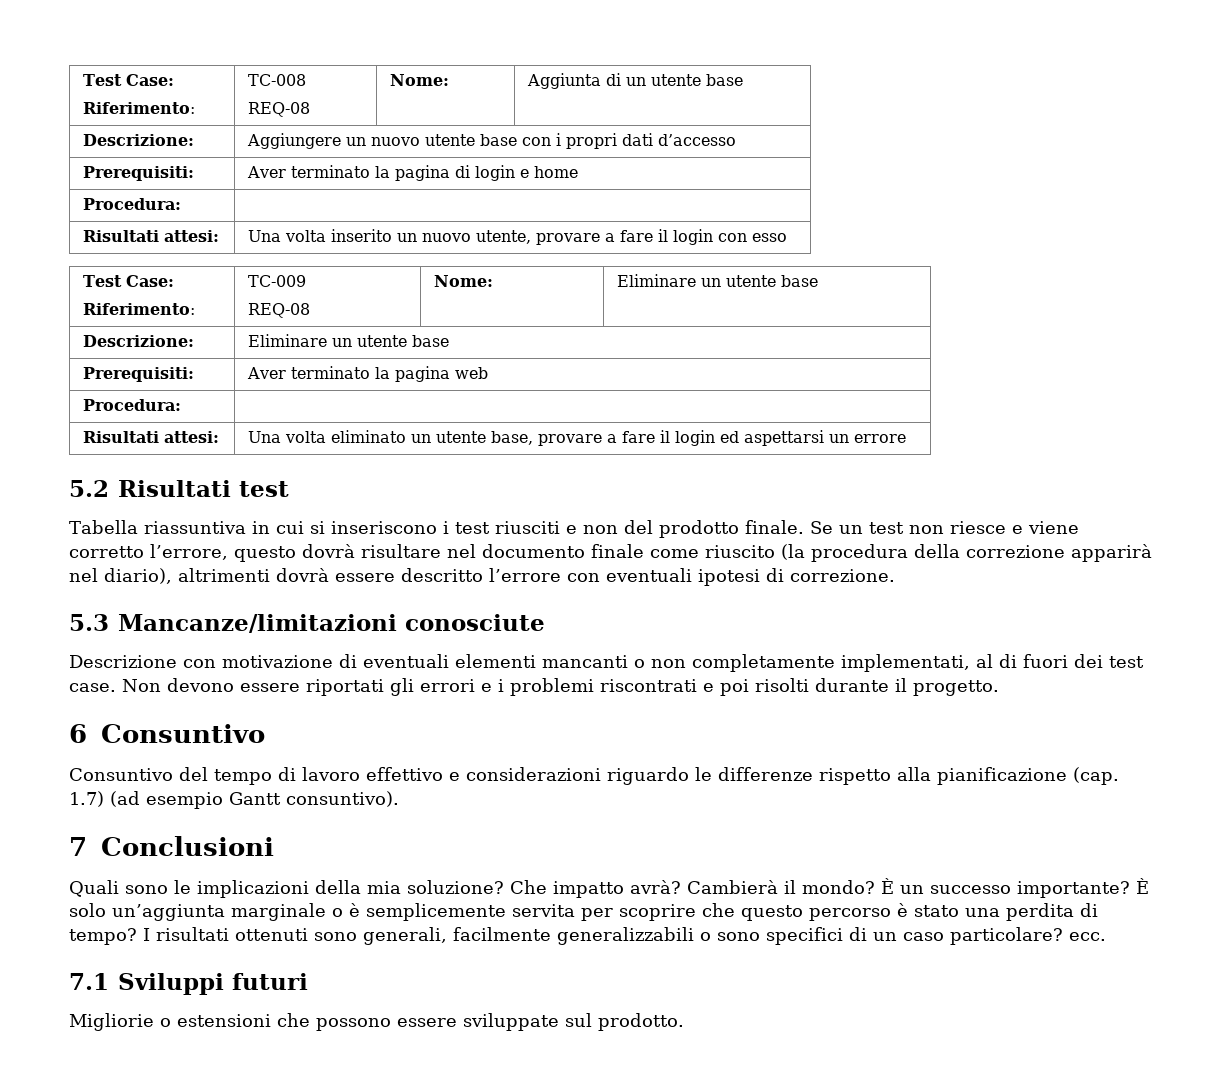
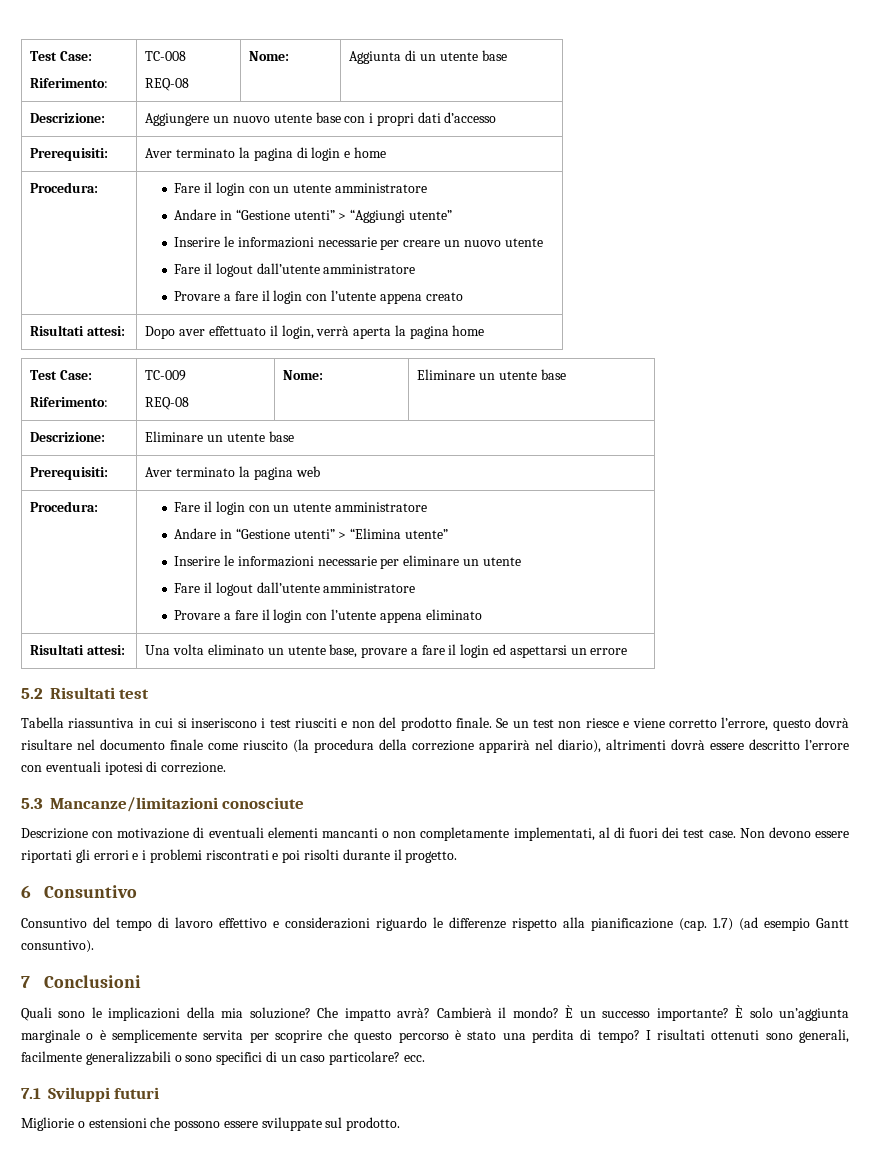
  Prerequisiti: | Aver terminato la pagina di login e home
- Procedura: |
- Risultati attesi: | Una volta inserito un nuovo utente, provare a fare il login con esso
+ Procedura: | Fare il login con un utente amministratore
+ Andare in “Gestione utenti” > “Aggiungi utente”
+ Inserire le informazioni necessarie per creare un nuovo utente
+ Fare il logout dall’utente amministratore
+ Provare a fare il login con l’utente appena creato
+ Risultati attesi: | Dopo aver effettuato il login, verrà aperta la pagina home
  Prerequisiti: | Aver terminato la pagina web
- Procedura: |
+ Procedura: | Fare il login con un utente amministratore
+ Andare in “Gestione utenti” > “Elimina utente”
+ Inserire le informazioni necessarie per eliminare un utente
+ Fare il logout dall’utente amministratore
+ Provare a fare il login con l’utente appena eliminato

